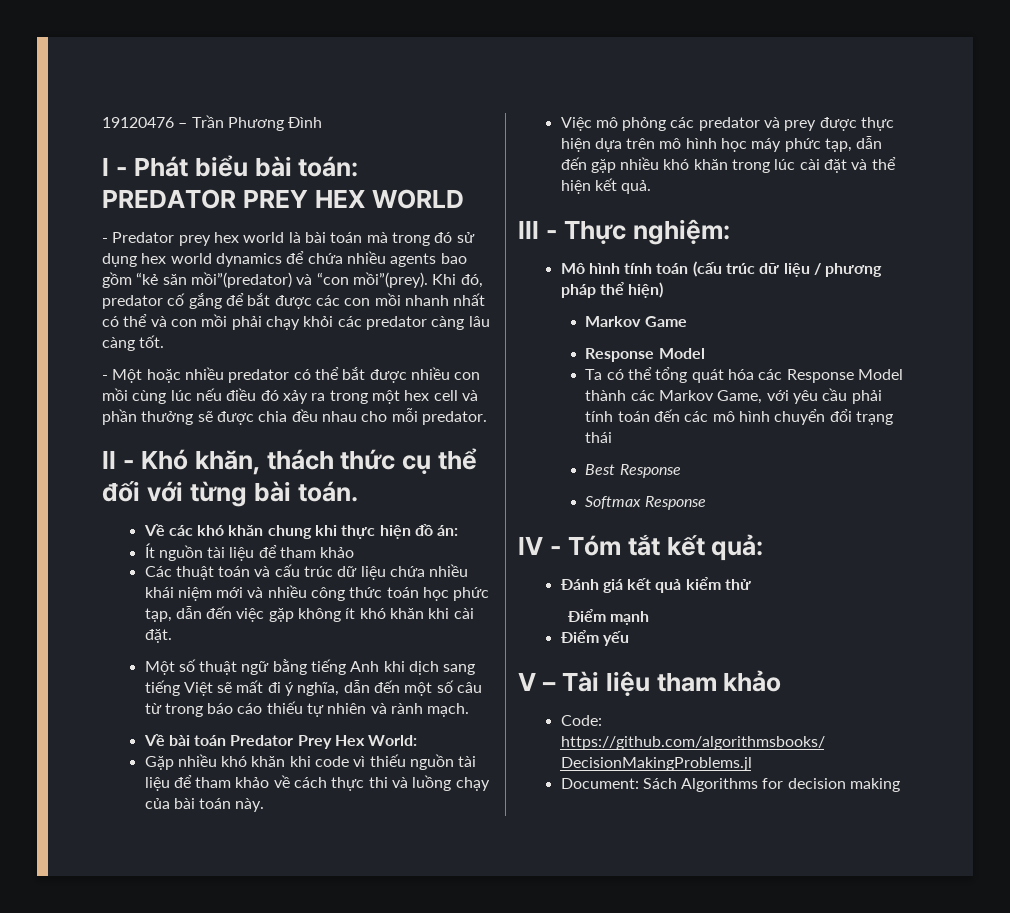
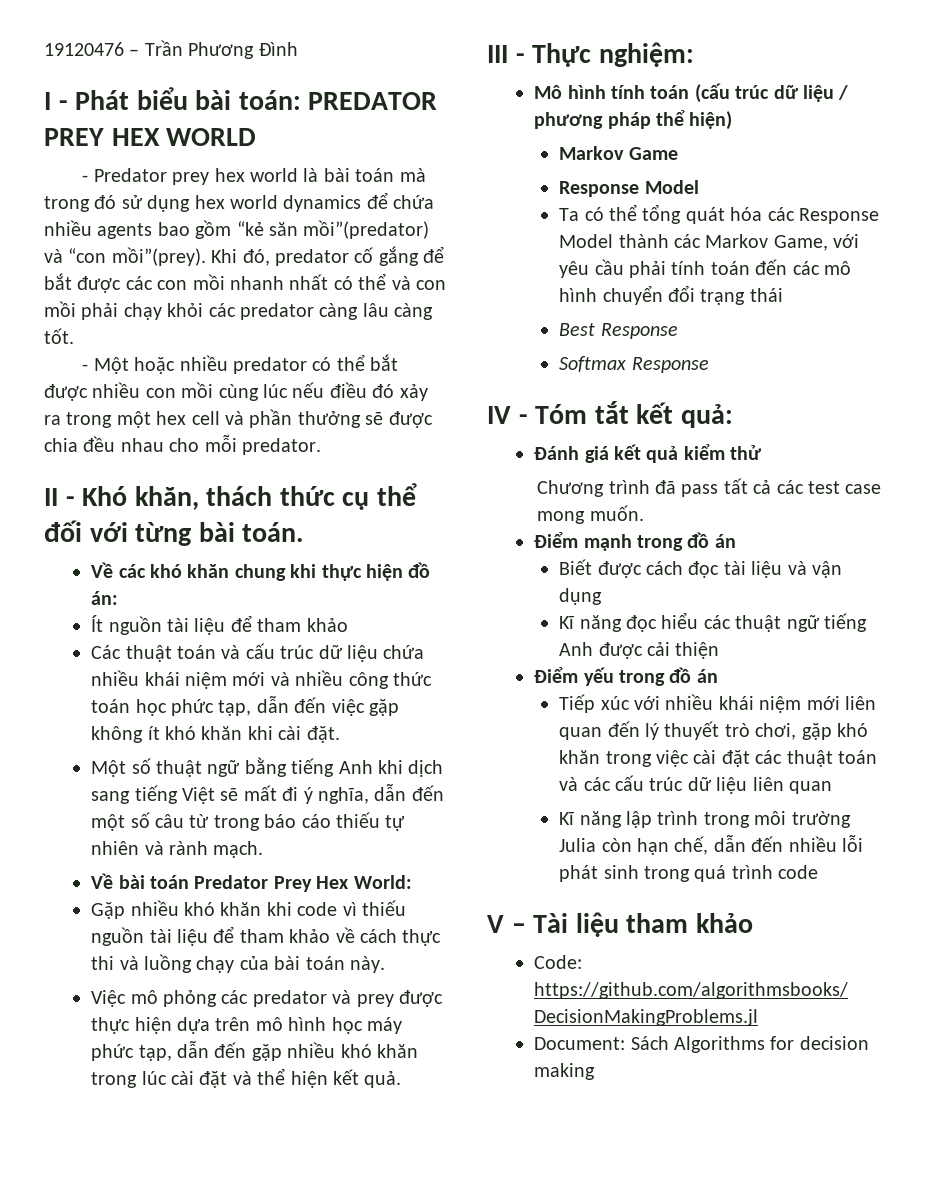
- Điểm mạnh
- Điểm yếu
+ Chương trình đã pass tất cả các test case mong muốn.
+ Điểm mạnh trong đồ án
+ Biết được cách đọc tài liệu và vận dụng
+ Kĩ năng đọc hiểu các thuật ngữ tiếng Anh được cải thiện
+ Điểm yếu trong đồ án
+ Tiếp xúc với nhiều khái niệm mới liên quan đến lý thuyết trò chơi, gặp khó khăn trong việc cài đặt các thuật toán và các cấu trúc dữ liệu liên quan
+ Kĩ năng lập trình trong môi trường Julia còn hạn chế, dẫn đến nhiều lỗi phát sinh trong quá trình code

